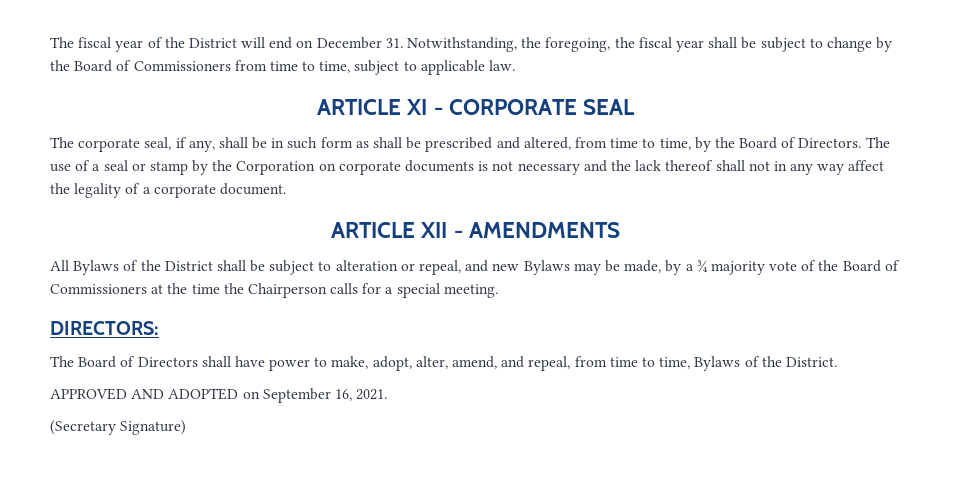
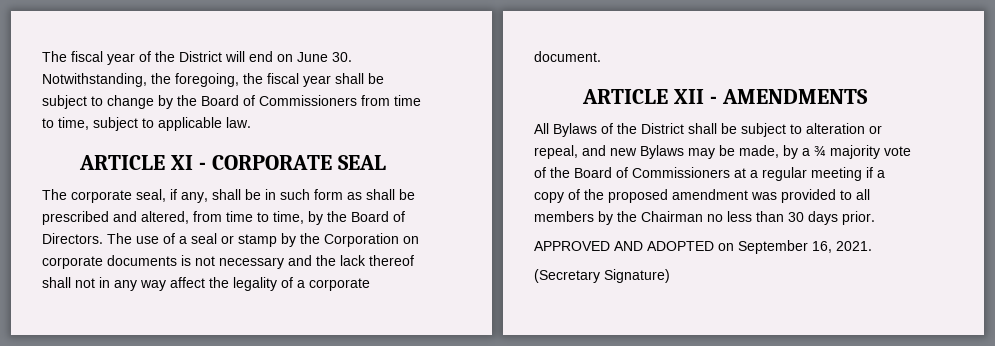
- The fiscal year of the District will end on December 31. Notwithstanding, the foregoing, the fiscal year shall be subject to change by the Board of Commissioners from time to time, subject to applicable law.
+ The fiscal year of the District will end on June 30. Notwithstanding, the foregoing, the fiscal year shall be subject to change by the Board of Commissioners from time to time, subject to applicable law.
- All Bylaws of the District shall be subject to alteration or repeal, and new Bylaws may be made, by a ¾ majority vote of the Board of Commissioners at the time the Chairperson calls for a special meeting.
- DIRECTORS:
- The Board of Directors shall have power to make, adopt, alter, amend, and repeal, from time to time, Bylaws of the District.
+ All Bylaws of the District shall be subject to alteration or repeal, and new Bylaws may be made, by a ¾ majority vote of the Board of Commissioners at a regular meeting if a copy of the proposed amendment was provided to all members by the Chairman no less than 30 days prior.

